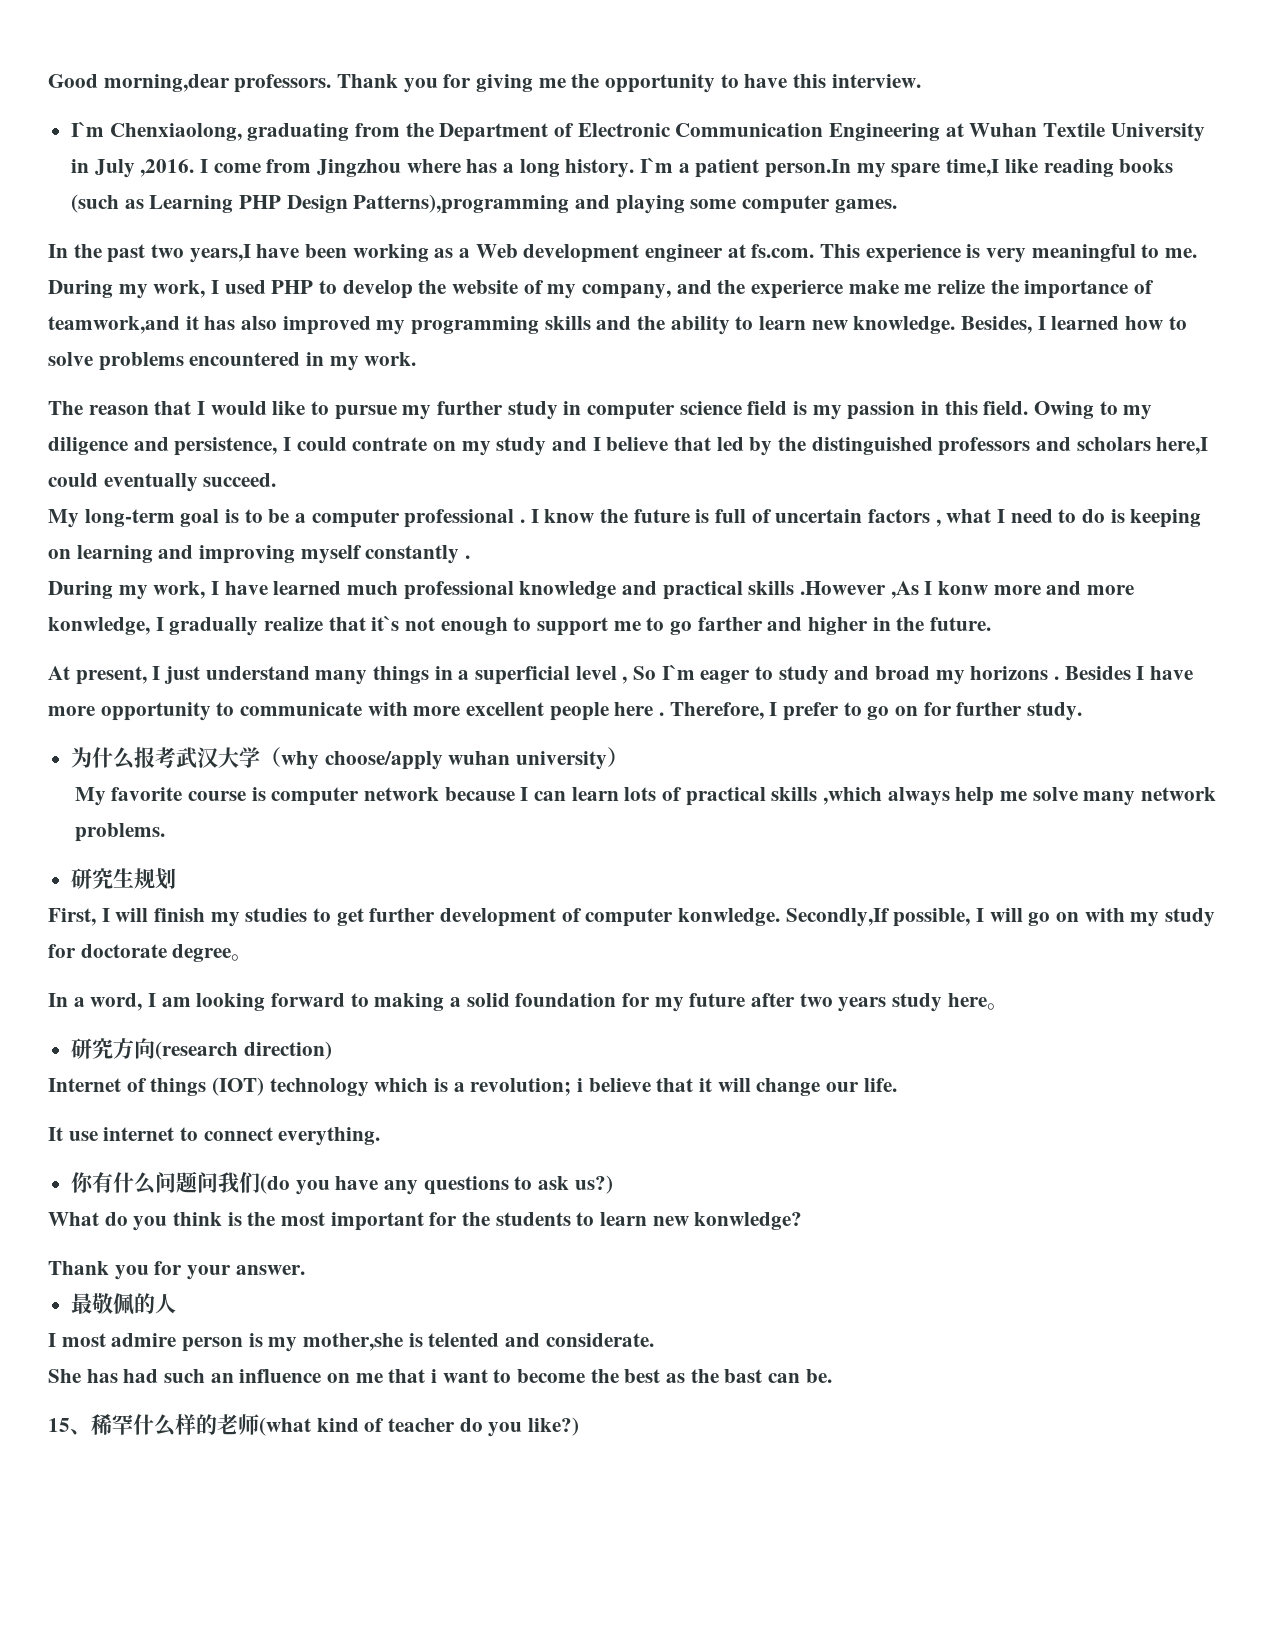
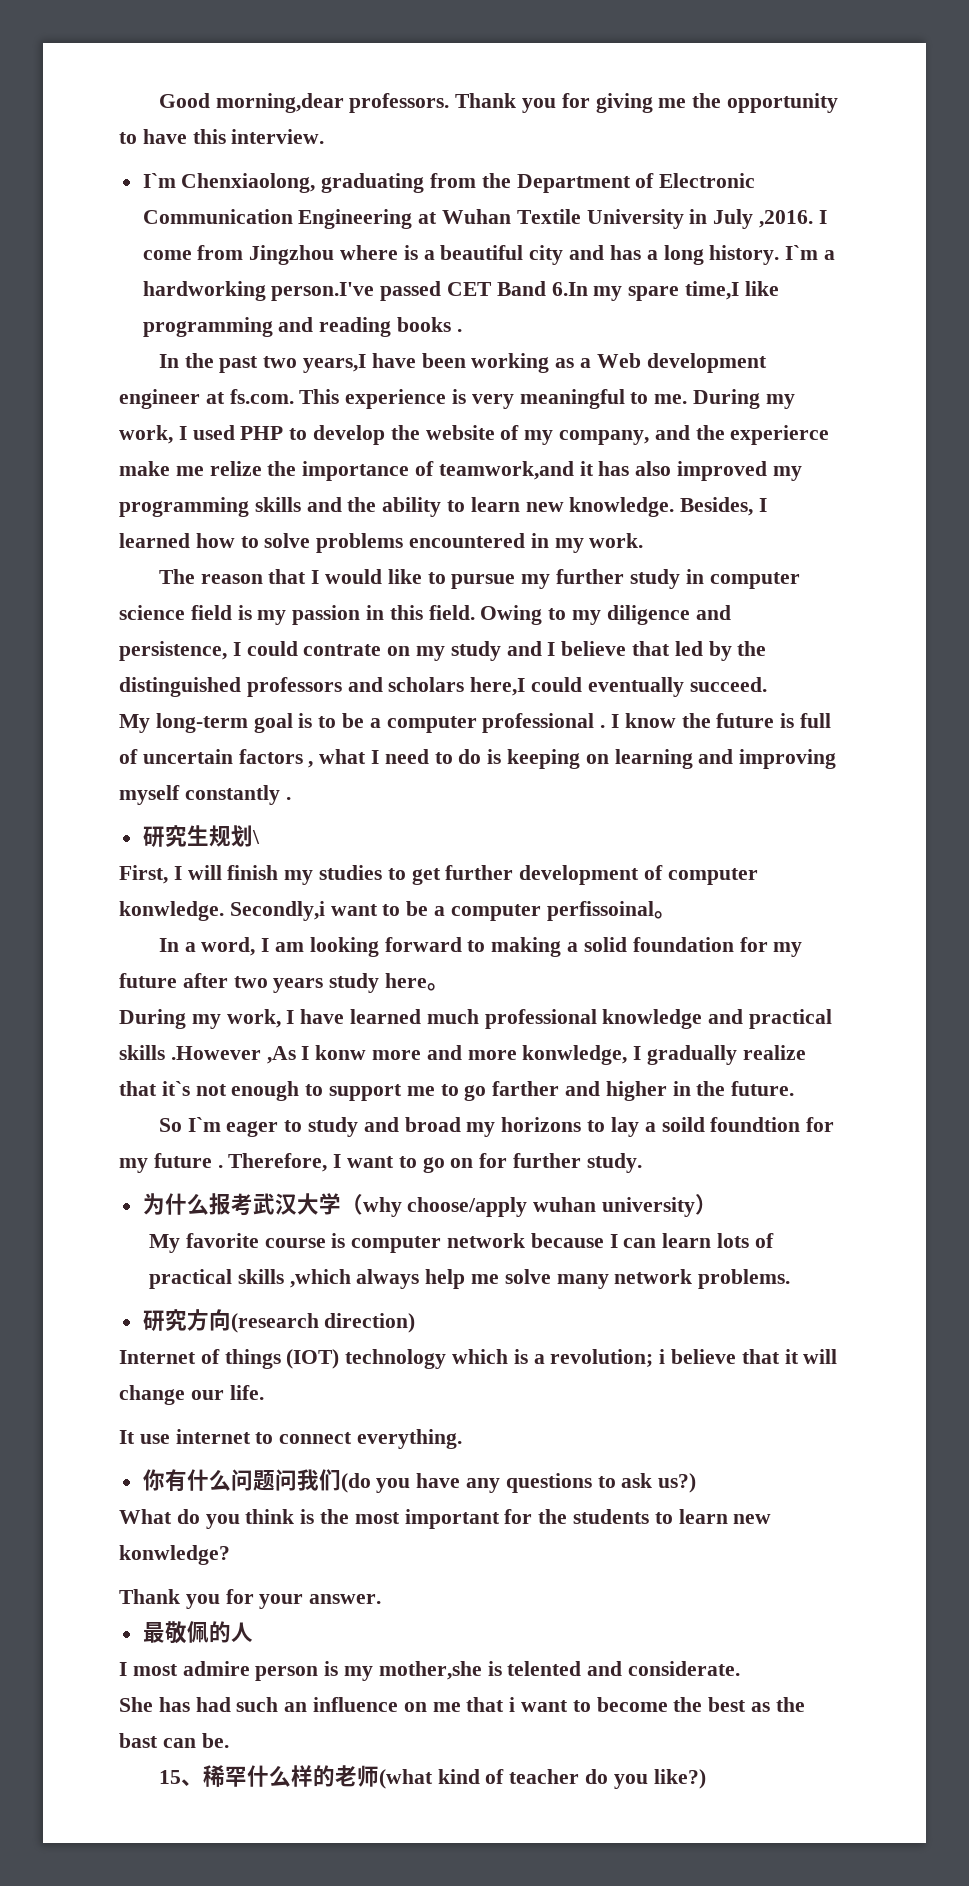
- I come from Jingzhou where has a long history.
+ I come from Jingzhou where is a beautiful city and has a long history.
- I`m a patient person.In my spare time,I like reading books (such as Learning PHP Design Patterns),programming and playing some computer games.
+ I`m a hardworking person.I've passed CET Band 6.In my spare time,I like programming and reading books .
+ 研究生规划\
+ First, I will finish my studies to get further development of computer konwledge. Secondly,i want to be a computer perfissoinal。
+ In a word, I am looking forward to making a solid foundation for my future after two years study here。
- At present, I just understand many things in a superficial level , So I`m eager to study and broad my horizons . Besides I have more opportunity to communicate with more excellent people here .
+ So I`m eager to study and broad my horizons to lay a soild foundtion for my future .
- Therefore, I prefer to go on for further study.
+ Therefore, I want to go on for further study.
- 研究生规划
- First, I will finish my studies to get further development of computer konwledge. Secondly,If possible, I will go on with my study for doctorate degree。
- In a word, I am looking forward to making a solid foundation for my future after two years study here。

